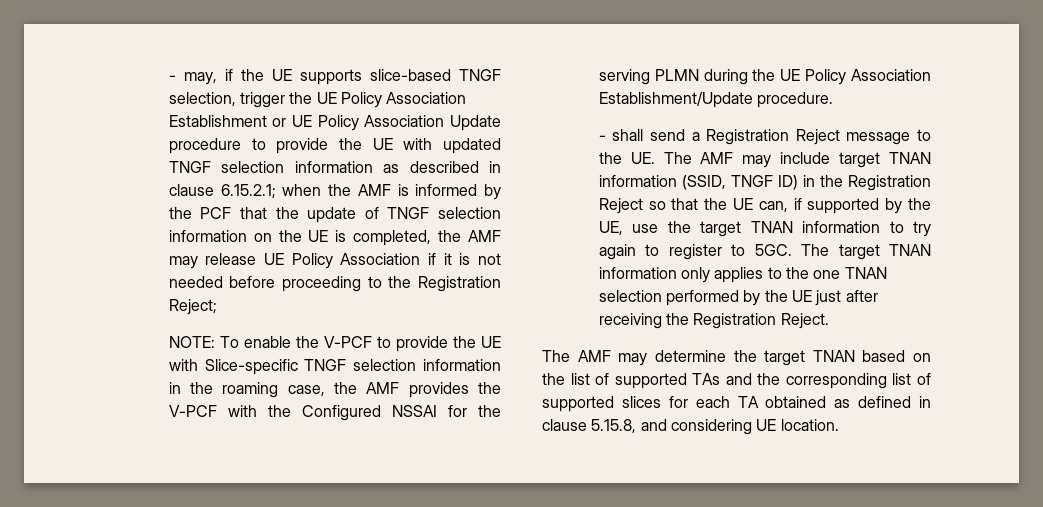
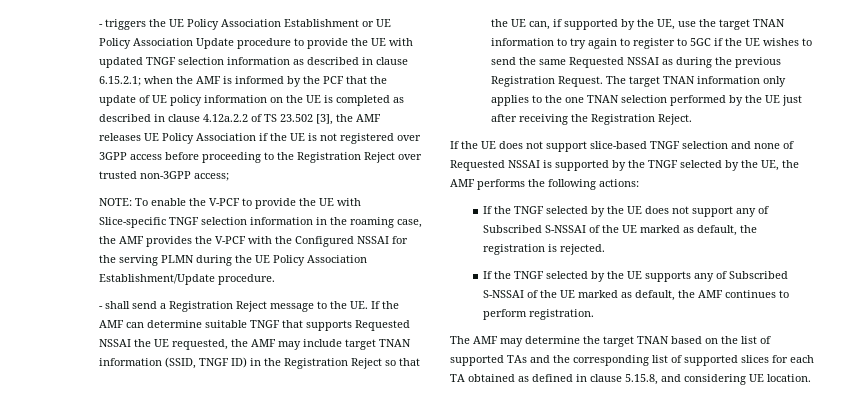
- - may, if the UE supports slice-based TNGF selection, trigger the UE Policy Association Establishment or UE Policy Association Update procedure to provide the UE with updated TNGF selection information as described in clause 6.15.2.1; when the AMF is informed by the PCF that the update of TNGF selection information on the UE is completed, the AMF may release UE Policy Association if it is not needed before proceeding to the Registration Reject;
+ - triggers the UE Policy Association Establishment or UE Policy Association Update procedure to provide the UE with updated TNGF selection information as described in clause 6.15.2.1; when the AMF is informed by the PCF that the update of UE policy information on the UE is completed as described in clause 4.12a.2.2 of TS 23.502 [3], the AMF releases UE Policy Association if the UE is not registered over 3GPP access before proceeding to the Registration Reject over trusted non-3GPP access;
- - shall send a Registration Reject message to the UE. The AMF may include target TNAN information (SSID, TNGF ID) in the Registration Reject so that the UE can, if supported by the UE, use the target TNAN information to try again to register to 5GC.
+ - shall send a Registration Reject message to the UE. If the AMF can determine suitable TNGF that supports Requested NSSAI the UE requested, the AMF may include target TNAN information (SSID, TNGF ID) in the Registration Reject so that the UE can, if supported by the UE, use the target TNAN information to try again to register to 5GC if the UE wishes to send the same Requested NSSAI as during the previous Registration Request.
+ If the UE does not support slice-based TNGF selection and none of Requested NSSAI is supported by the TNGF selected by the UE, the AMF performs the following actions:
+ If the TNGF selected by the UE does not support any of Subscribed S-NSSAI of the UE marked as default, the registration is rejected.
+ If the TNGF selected by the UE supports any of Subscribed S-NSSAI of the UE marked as default, the AMF continues to perform registration.

